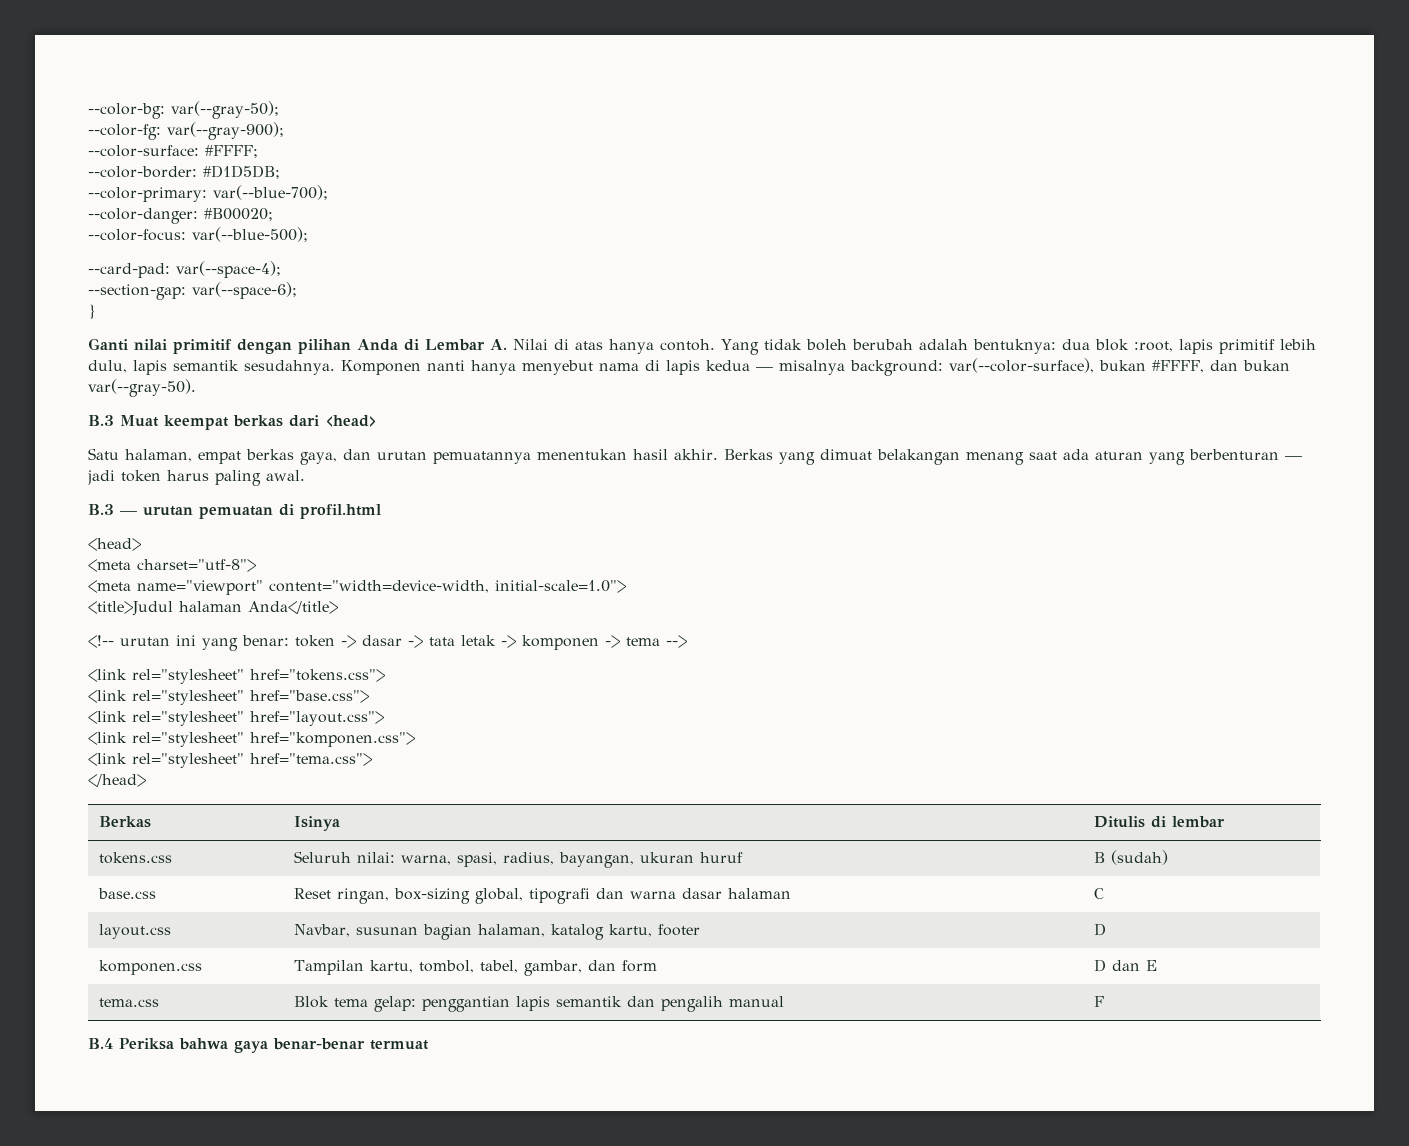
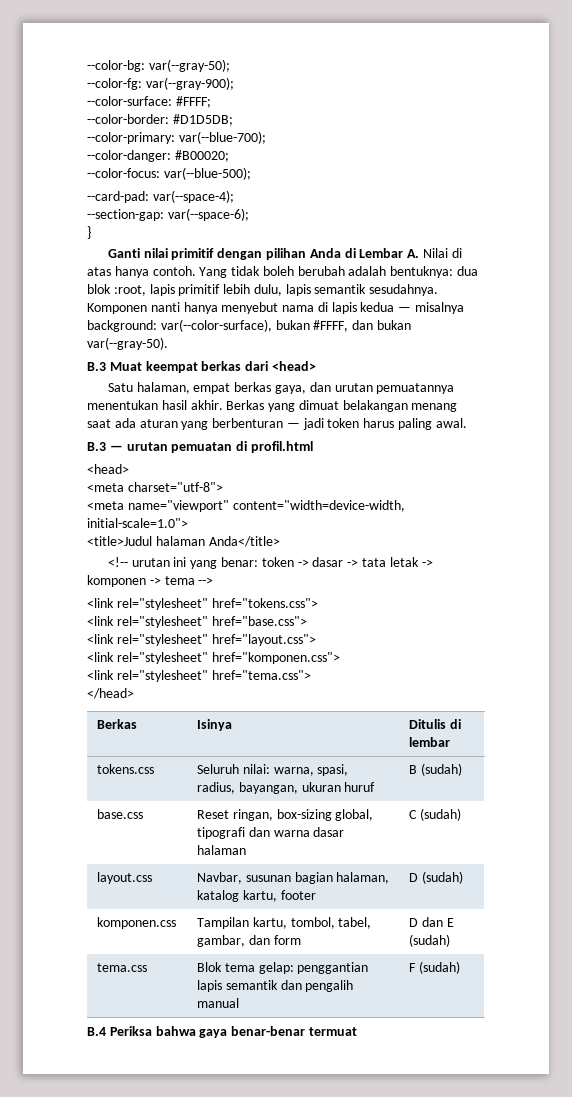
- base.css | Reset ringan, box-sizing global, tipografi dan warna dasar halaman | C
+ base.css | Reset ringan, box-sizing global, tipografi dan warna dasar halaman | C (sudah)
- layout.css | Navbar, susunan bagian halaman, katalog kartu, footer | D
+ layout.css | Navbar, susunan bagian halaman, katalog kartu, footer | D (sudah)
- komponen.css | Tampilan kartu, tombol, tabel, gambar, dan form | D dan E
+ komponen.css | Tampilan kartu, tombol, tabel, gambar, dan form | D dan E (sudah)
- tema.css | Blok tema gelap: penggantian lapis semantik dan pengalih manual | F
+ tema.css | Blok tema gelap: penggantian lapis semantik dan pengalih manual | F (sudah)

